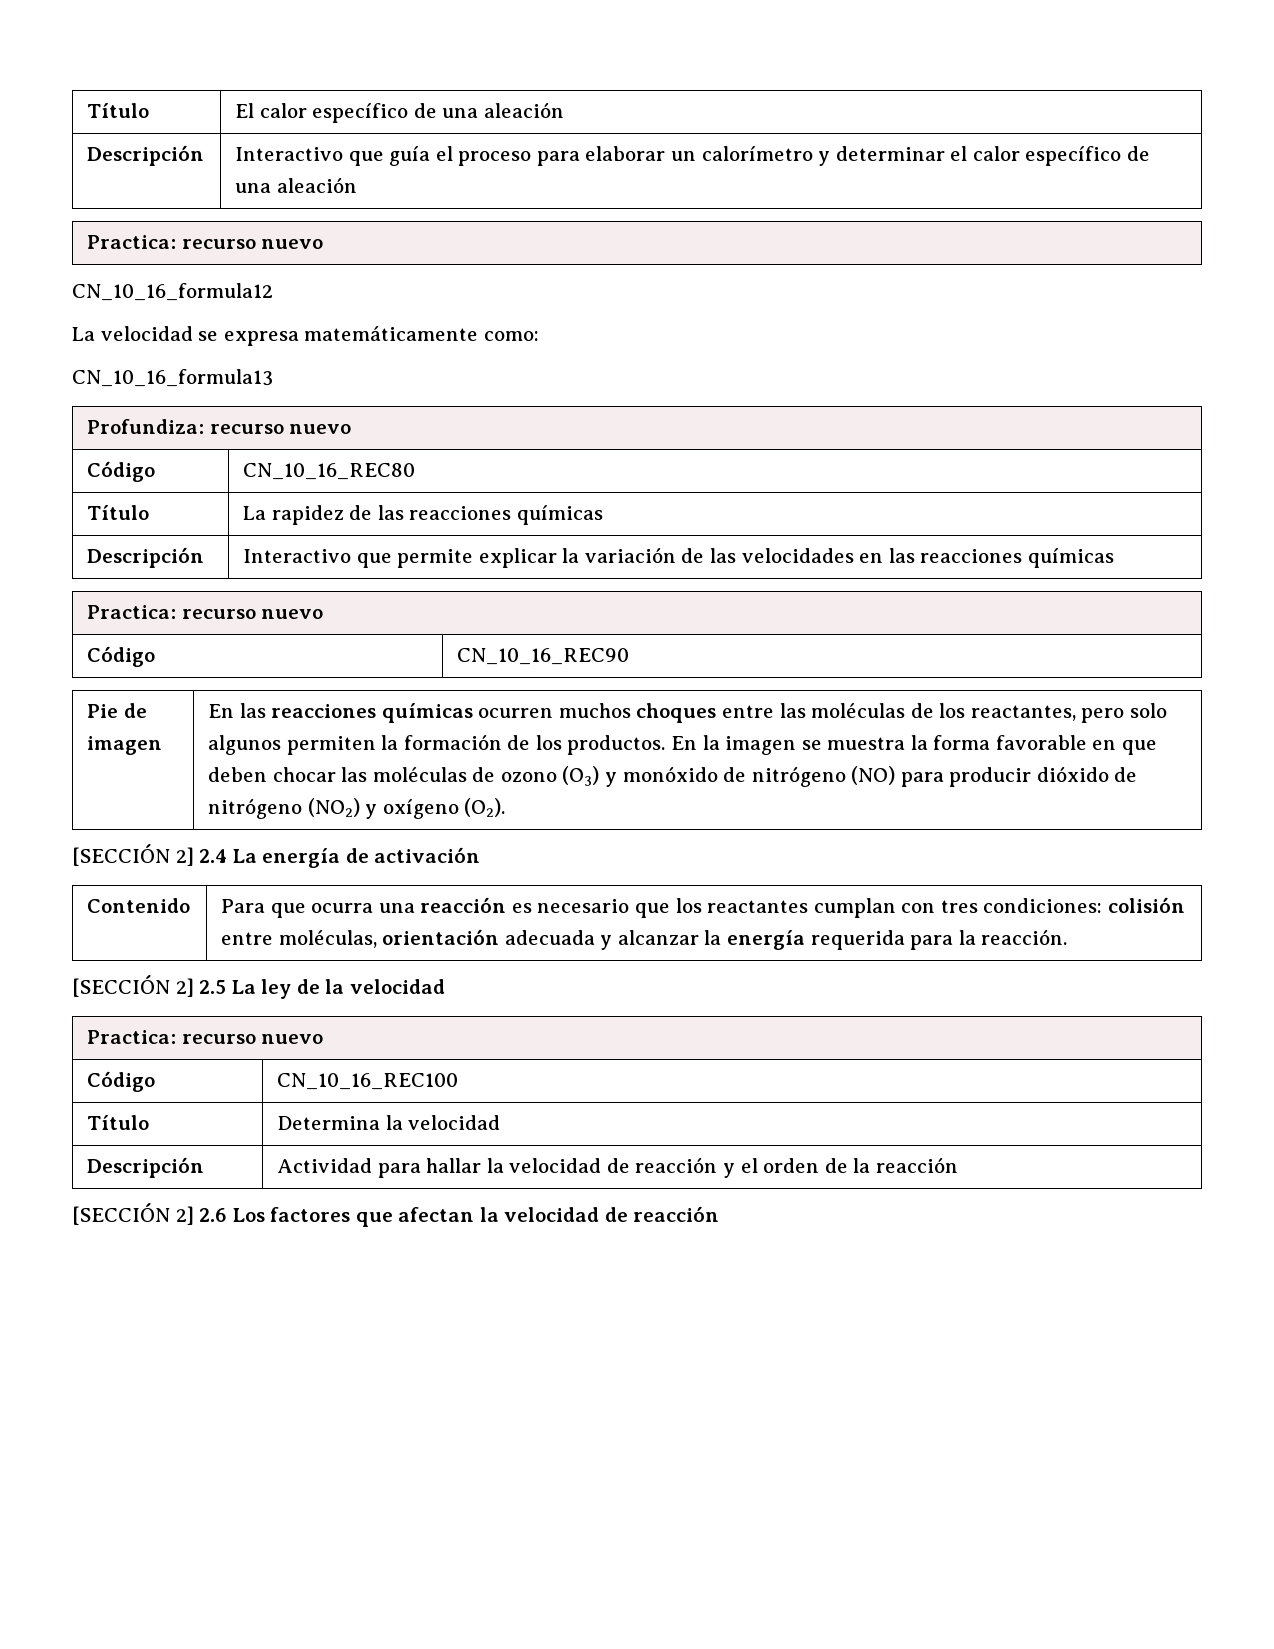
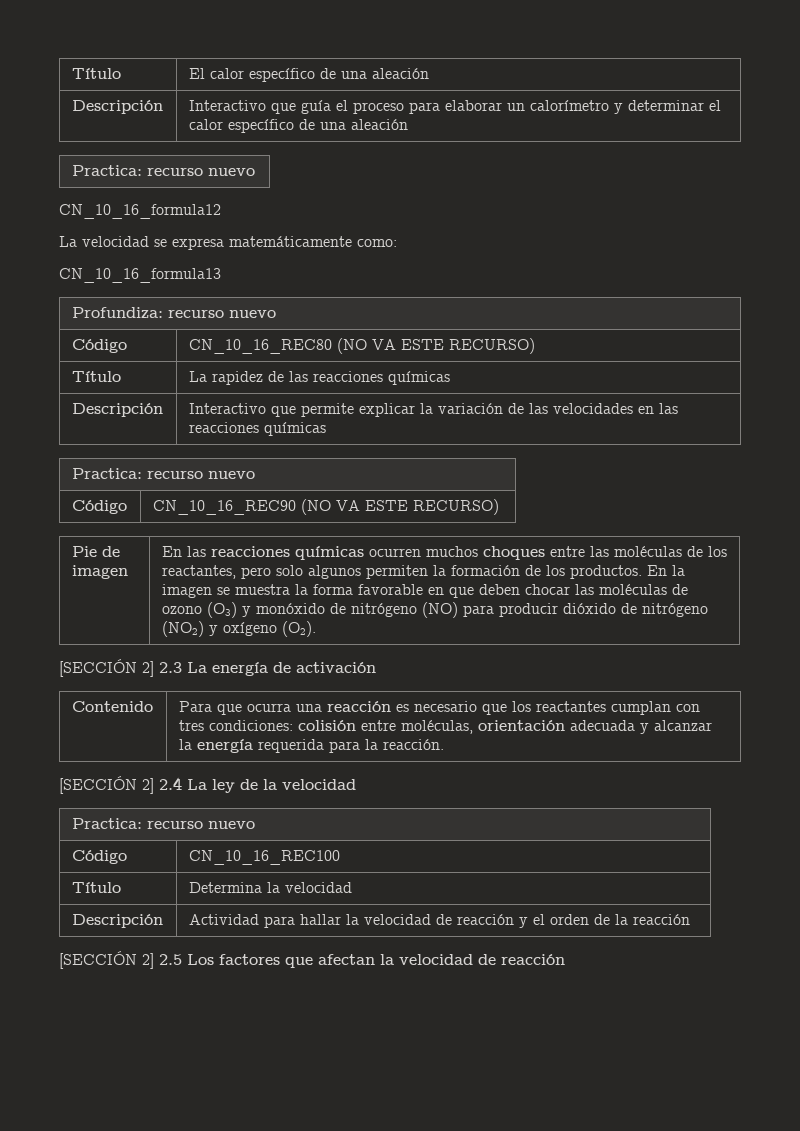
- Código | CN_10_16_REC80
+ Código | CN_10_16_REC80 (NO VA ESTE RECURSO)
- Código | CN_10_16_REC90
+ Código | CN_10_16_REC90 (NO VA ESTE RECURSO)
- [SECCIÓN 2] 2.4 La energía de activación
+ [SECCIÓN 2] 2.3 La energía de activación
- [SECCIÓN 2] 2.5 La ley de la velocidad
+ [SECCIÓN 2] 2.4 La ley de la velocidad
- [SECCIÓN 2] 2.6 Los factores que afectan la velocidad de reacción
+ [SECCIÓN 2] 2.5 Los factores que afectan la velocidad de reacción

